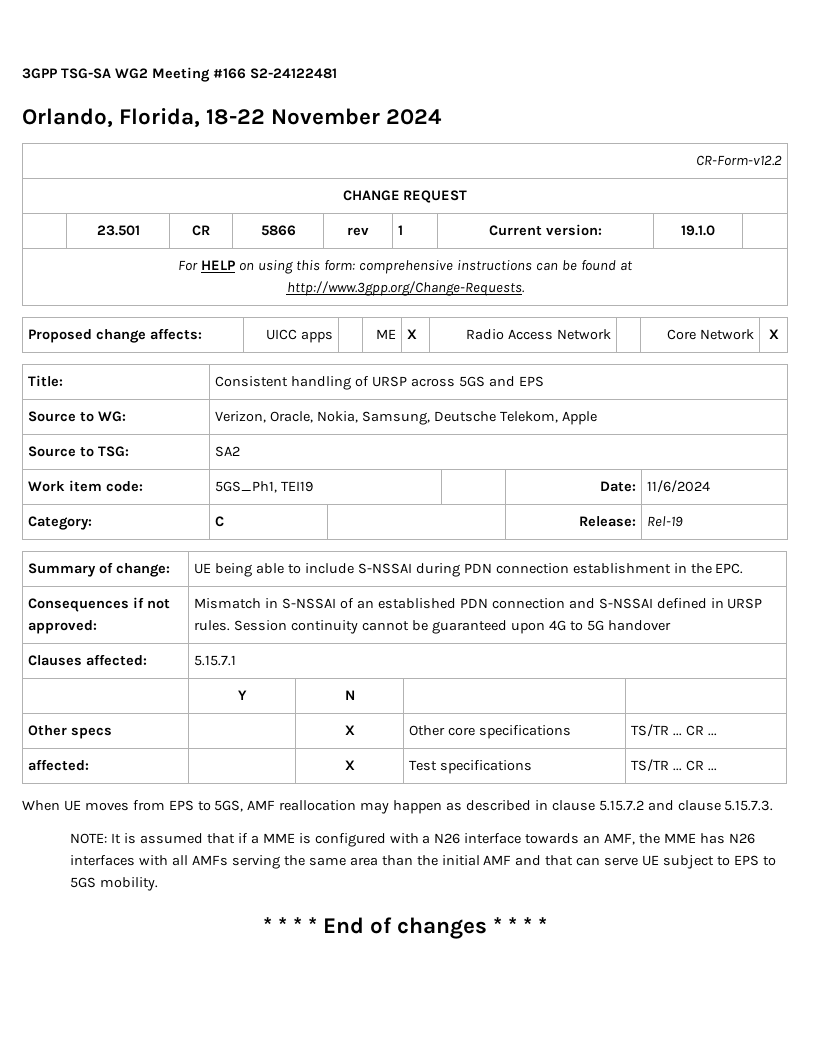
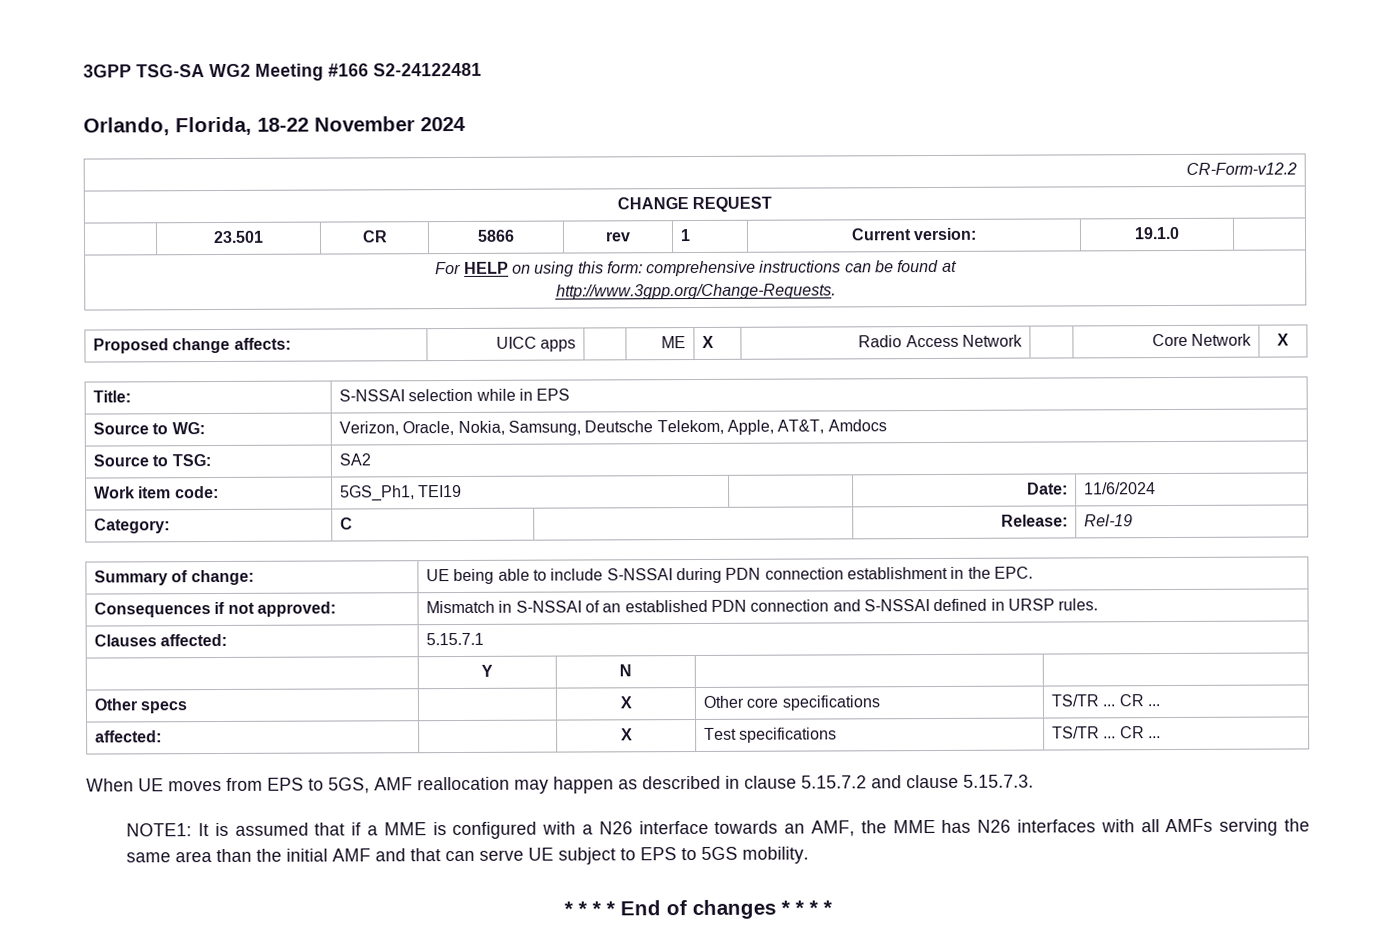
- Title: | Consistent handling of URSP across 5GS and EPS
+ Title: | S-NSSAI selection while in EPS
- Source to WG: | Verizon, Oracle, Nokia, Samsung, Deutsche Telekom, Apple
+ Source to WG: | Verizon, Oracle, Nokia, Samsung, Deutsche Telekom, Apple, AT&T, Amdocs
- Consequences if not approved: | Mismatch in S-NSSAI of an established PDN connection and S-NSSAI defined in URSP rules. Session continuity cannot be guaranteed upon 4G to 5G handover
+ Consequences if not approved: | Mismatch in S-NSSAI of an established PDN connection and S-NSSAI defined in URSP rules.
- NOTE: It is assumed that if a MME is configured with a N26 interface towards an AMF, the MME has N26 interfaces with all AMFs serving the same area than the initial AMF and that can serve UE subject to EPS to 5GS mobility.
+ NOTE1: It is assumed that if a MME is configured with a N26 interface towards an AMF, the MME has N26 interfaces with all AMFs serving the same area than the initial AMF and that can serve UE subject to EPS to 5GS mobility.

